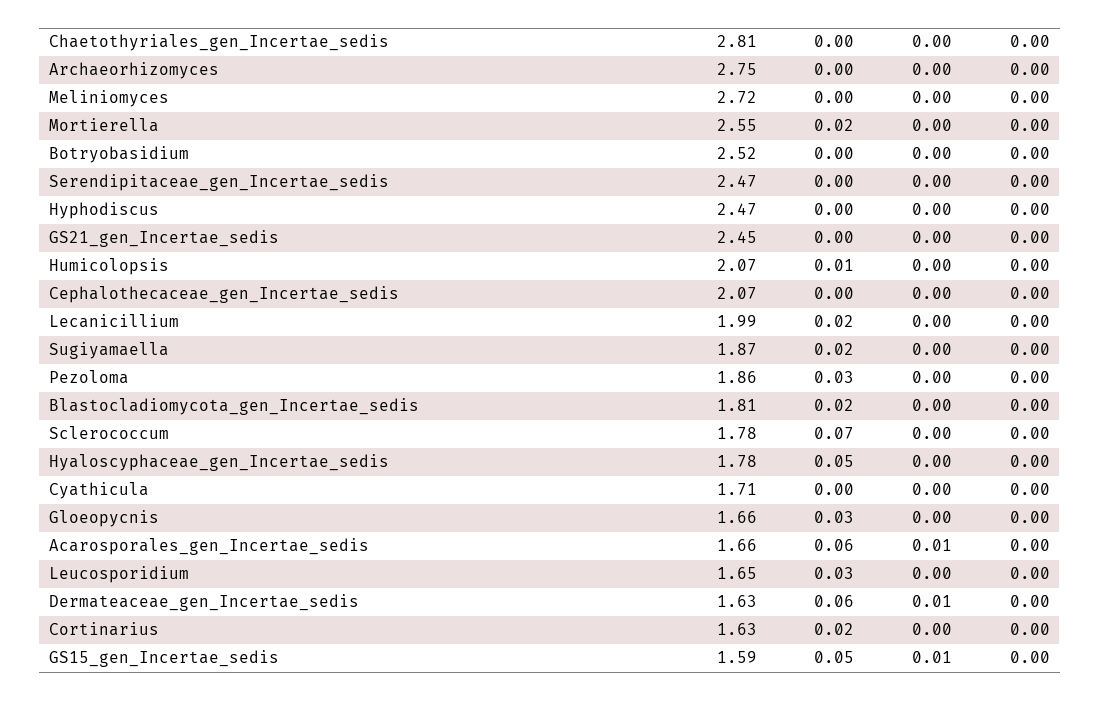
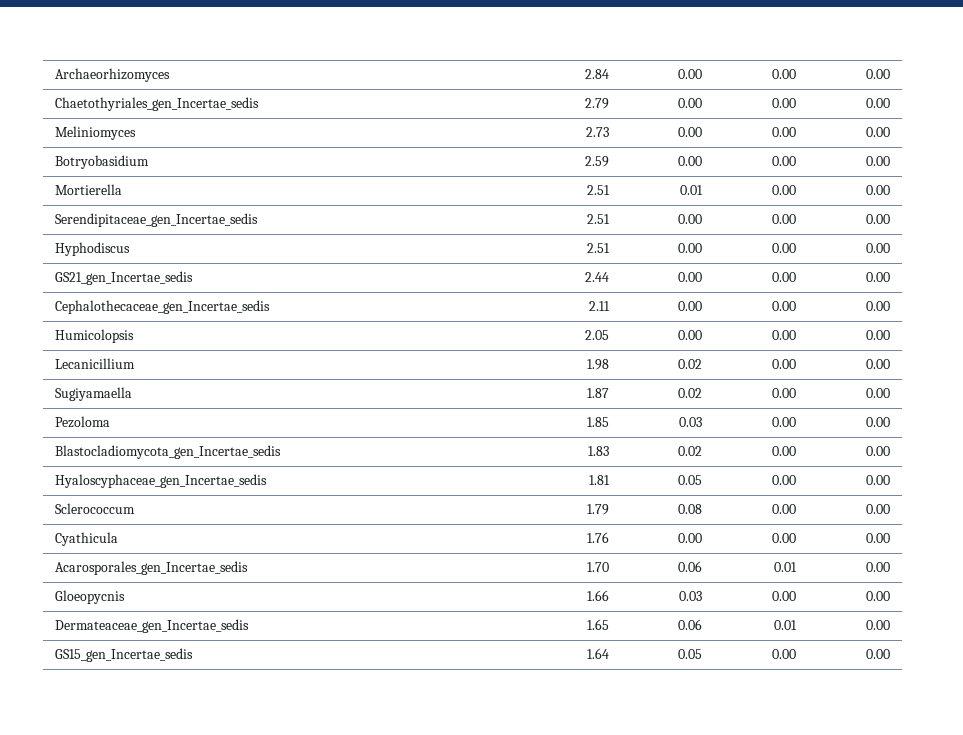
- Chaetothyriales_gen_Incertae_sedis | 2.81 | 0.00 | 0.00 | 0.00
- Archaeorhizomyces | 2.75 | 0.00 | 0.00 | 0.00
+ Archaeorhizomyces | 2.84 | 0.00 | 0.00 | 0.00
+ Chaetothyriales_gen_Incertae_sedis | 2.79 | 0.00 | 0.00 | 0.00
- Meliniomyces | 2.72 | 0.00 | 0.00 | 0.00
- Mortierella | 2.55 | 0.02 | 0.00 | 0.00
- Botryobasidium | 2.52 | 0.00 | 0.00 | 0.00
+ Meliniomyces | 2.73 | 0.00 | 0.00 | 0.00
+ Botryobasidium | 2.59 | 0.00 | 0.00 | 0.00
+ Mortierella | 2.51 | 0.01 | 0.00 | 0.00
- Serendipitaceae_gen_Incertae_sedis | 2.47 | 0.00 | 0.00 | 0.00
+ Serendipitaceae_gen_Incertae_sedis | 2.51 | 0.00 | 0.00 | 0.00
- Hyphodiscus | 2.47 | 0.00 | 0.00 | 0.00
+ Hyphodiscus | 2.51 | 0.00 | 0.00 | 0.00
- GS21_gen_Incertae_sedis | 2.45 | 0.00 | 0.00 | 0.00
- Humicolopsis | 2.07 | 0.01 | 0.00 | 0.00
- Cephalothecaceae_gen_Incertae_sedis | 2.07 | 0.00 | 0.00 | 0.00
+ GS21_gen_Incertae_sedis | 2.44 | 0.00 | 0.00 | 0.00
+ Cephalothecaceae_gen_Incertae_sedis | 2.11 | 0.00 | 0.00 | 0.00
+ Humicolopsis | 2.05 | 0.00 | 0.00 | 0.00
- Lecanicillium | 1.99 | 0.02 | 0.00 | 0.00
+ Lecanicillium | 1.98 | 0.02 | 0.00 | 0.00
- Pezoloma | 1.86 | 0.03 | 0.00 | 0.00
+ Pezoloma | 1.85 | 0.03 | 0.00 | 0.00
- Blastocladiomycota_gen_Incertae_sedis | 1.81 | 0.02 | 0.00 | 0.00
- Sclerococcum | 1.78 | 0.07 | 0.00 | 0.00
+ Blastocladiomycota_gen_Incertae_sedis | 1.83 | 0.02 | 0.00 | 0.00
- Hyaloscyphaceae_gen_Incertae_sedis | 1.78 | 0.05 | 0.00 | 0.00
+ Hyaloscyphaceae_gen_Incertae_sedis | 1.81 | 0.05 | 0.00 | 0.00
- Cyathicula | 1.71 | 0.00 | 0.00 | 0.00
+ Sclerococcum | 1.79 | 0.08 | 0.00 | 0.00
+ Cyathicula | 1.76 | 0.00 | 0.00 | 0.00
+ Acarosporales_gen_Incertae_sedis | 1.70 | 0.06 | 0.01 | 0.00
- Acarosporales_gen_Incertae_sedis | 1.66 | 0.06 | 0.01 | 0.00
- Leucosporidium | 1.65 | 0.03 | 0.00 | 0.00
- Dermateaceae_gen_Incertae_sedis | 1.63 | 0.06 | 0.01 | 0.00
- Cortinarius | 1.63 | 0.02 | 0.00 | 0.00
- GS15_gen_Incertae_sedis | 1.59 | 0.05 | 0.01 | 0.00
+ Dermateaceae_gen_Incertae_sedis | 1.65 | 0.06 | 0.01 | 0.00
+ GS15_gen_Incertae_sedis | 1.64 | 0.05 | 0.00 | 0.00

